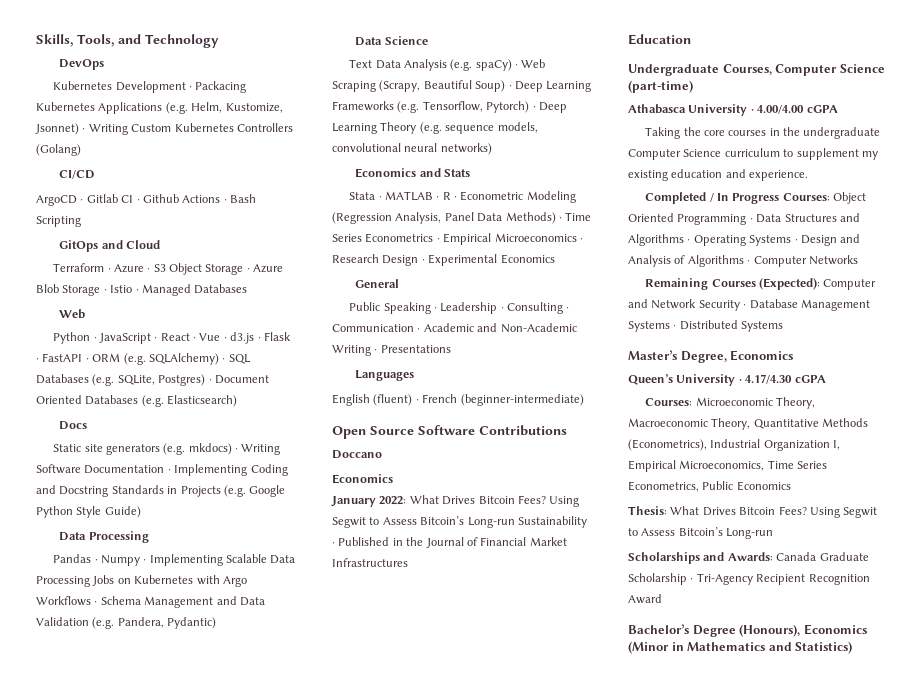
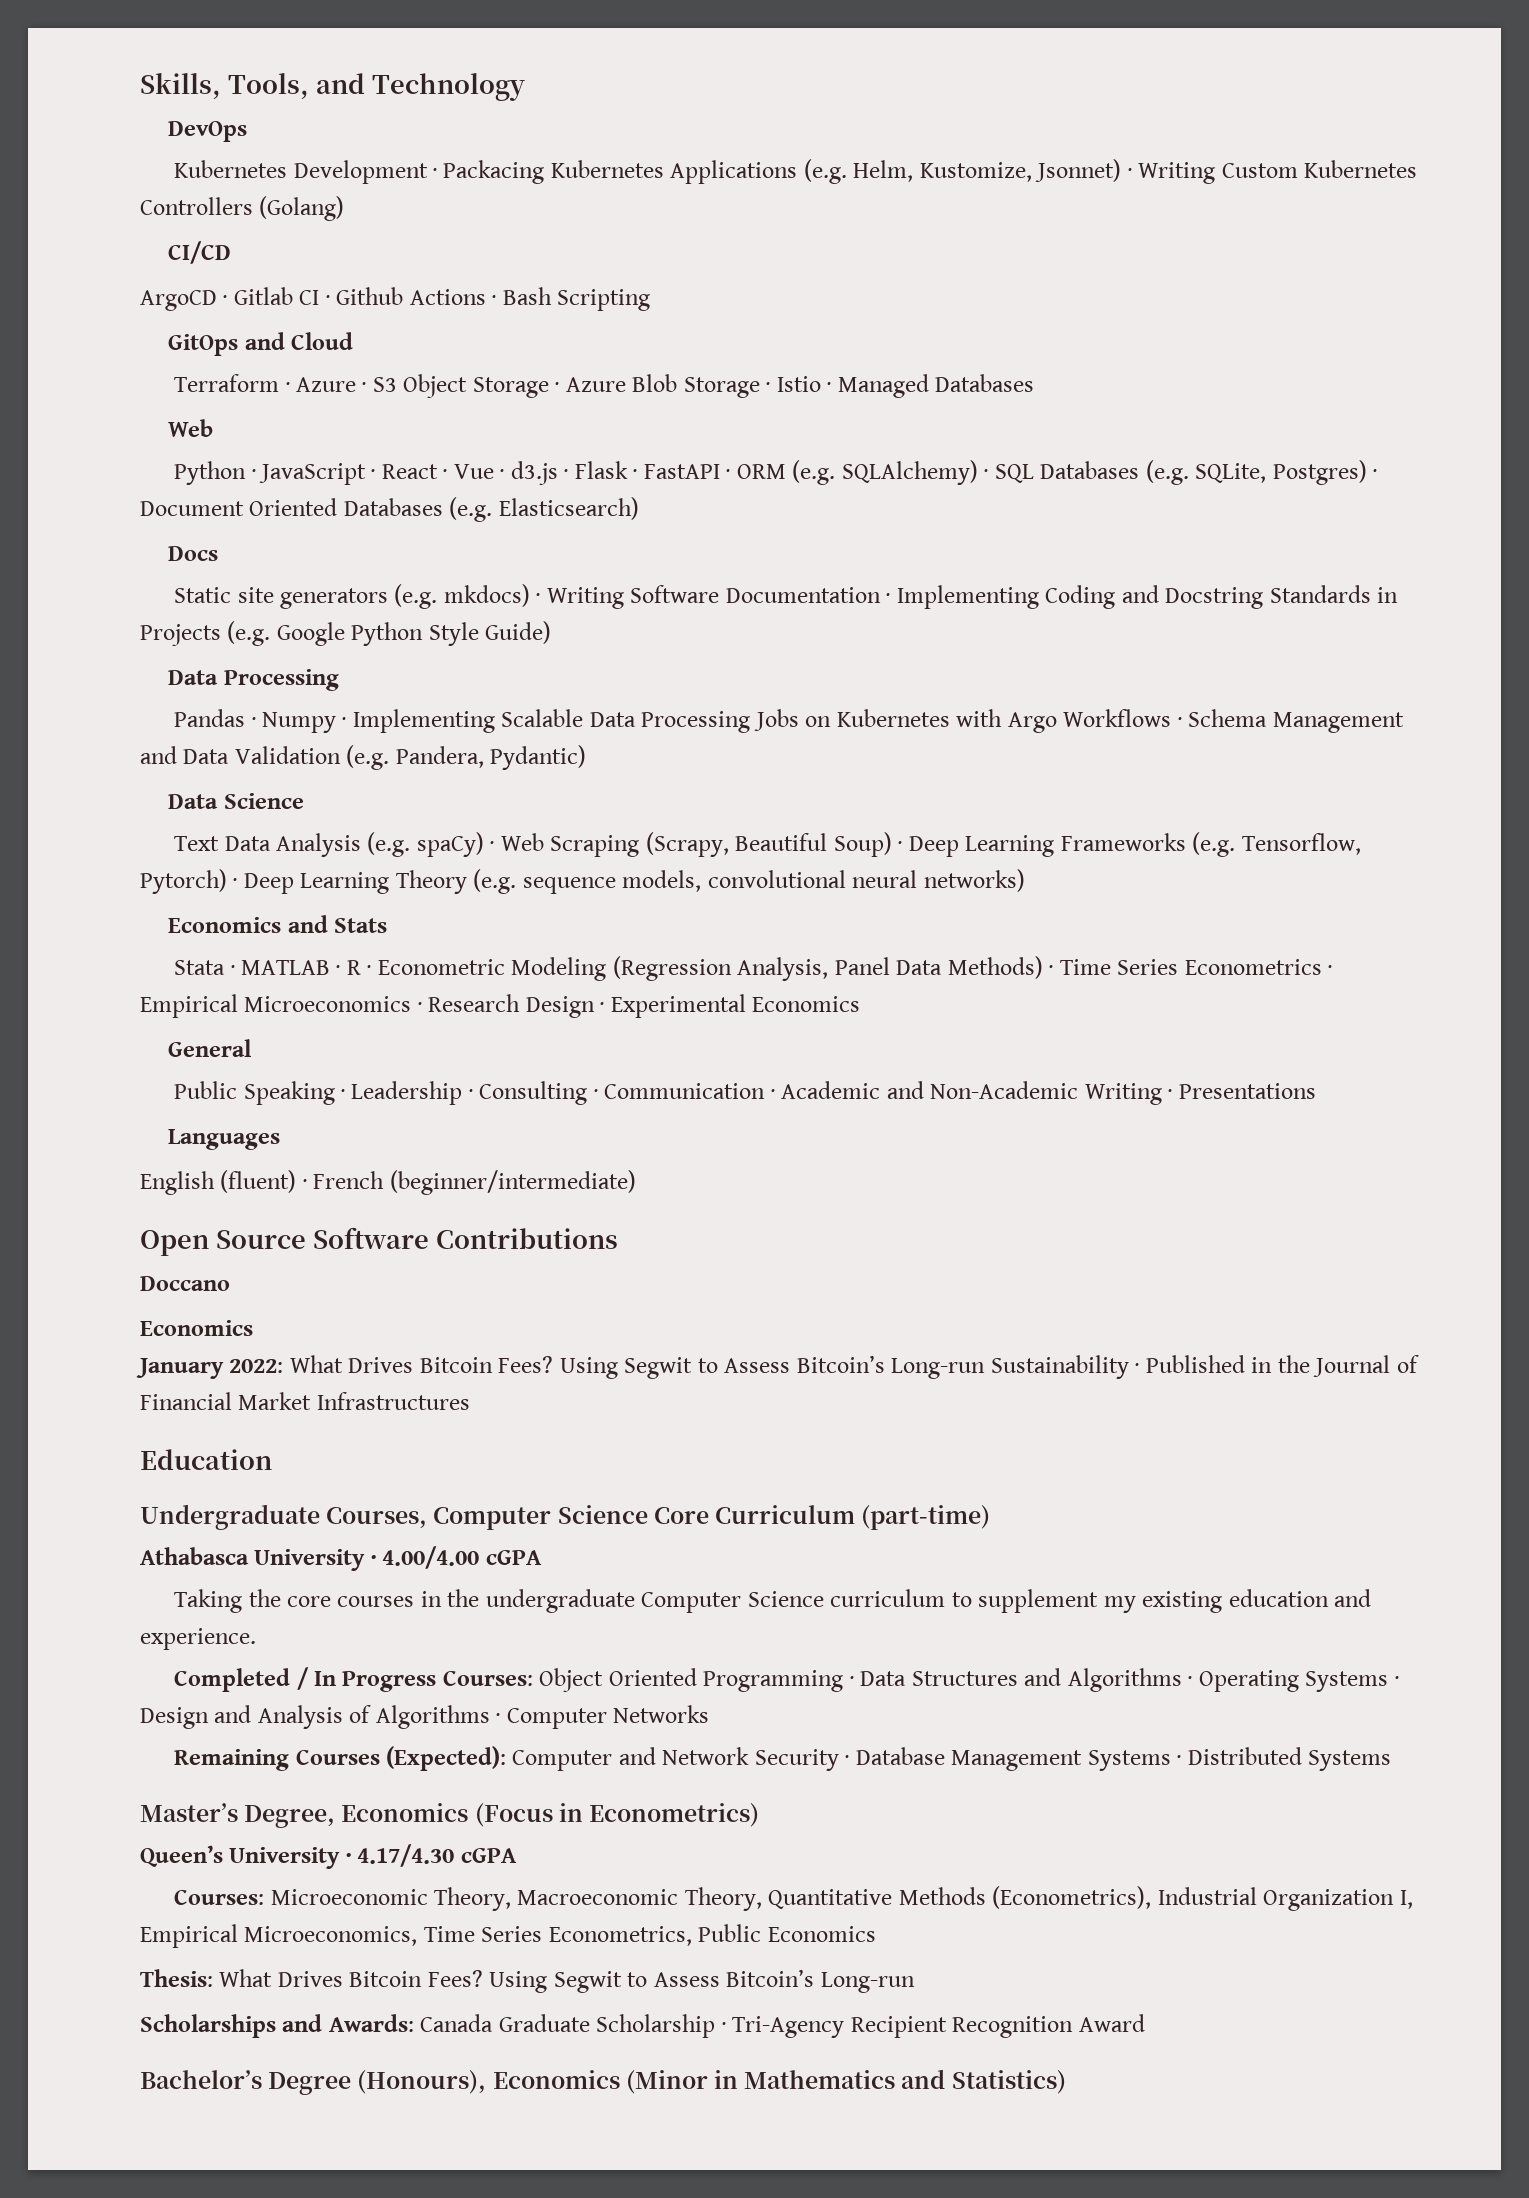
- English (fluent) · French (beginner-intermediate)
+ English (fluent) · French (beginner/intermediate)
- Undergraduate Courses, Computer Science (part-time)
+ Undergraduate Courses, Computer Science Core Curriculum (part-time)
- Master’s Degree, Economics
+ Master’s Degree, Economics (Focus in Econometrics)

